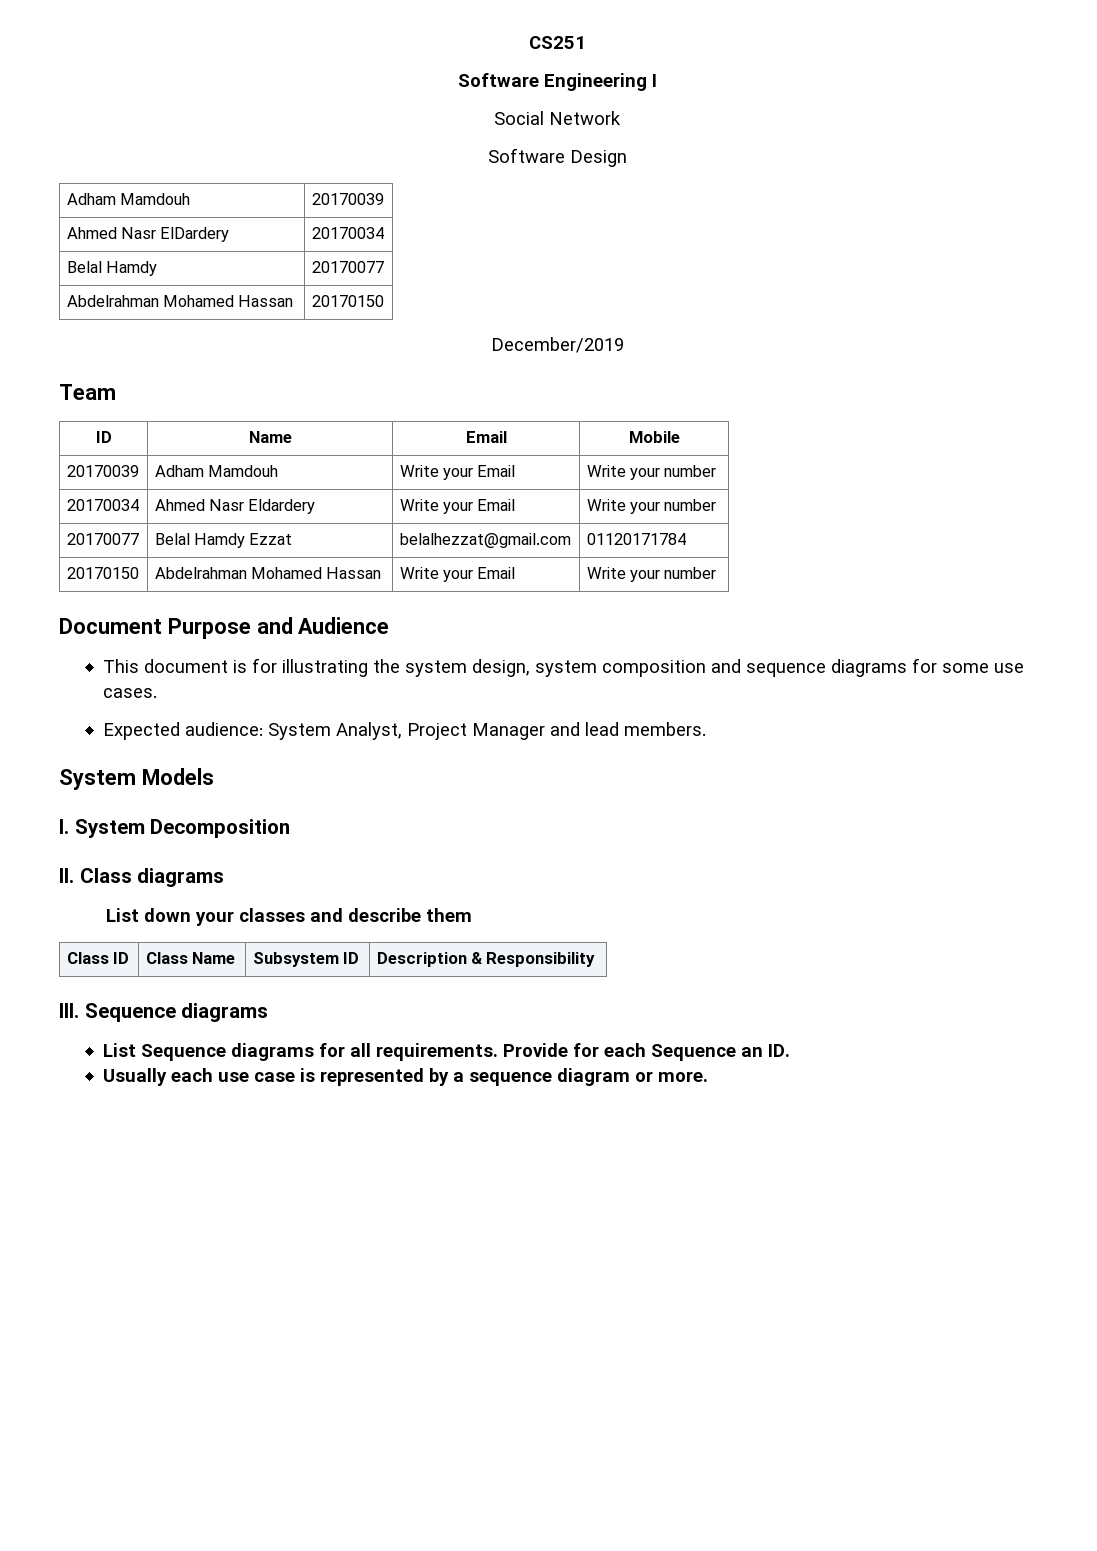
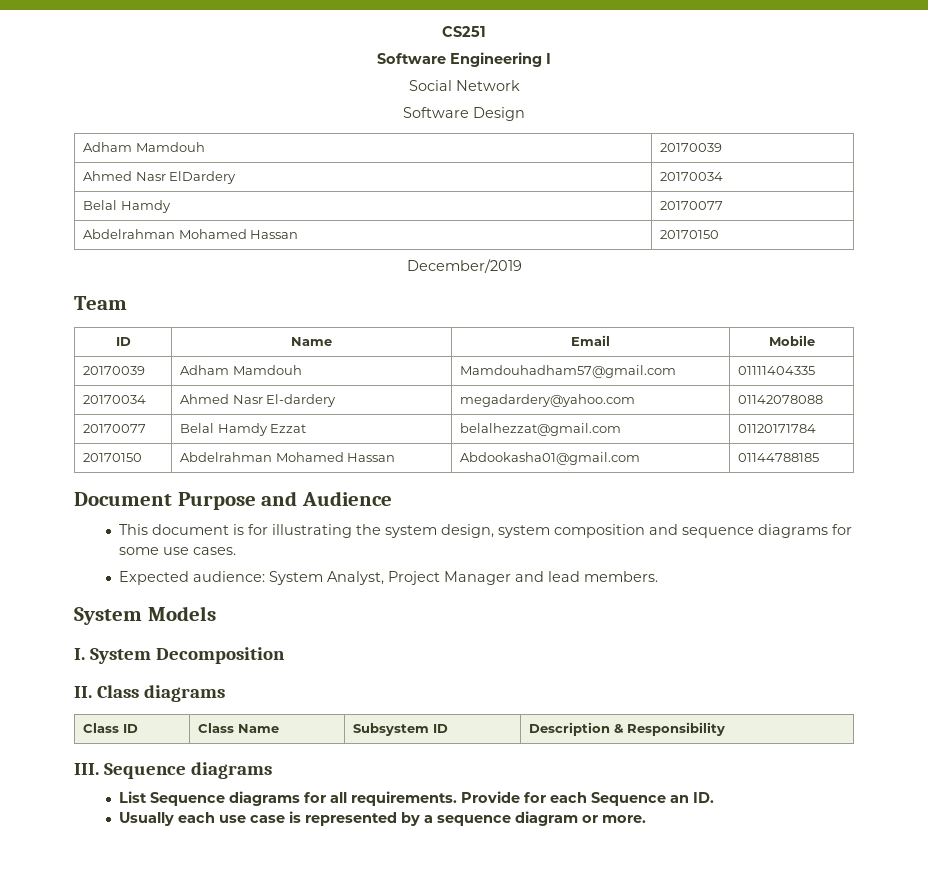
- 20170039 | Adham Mamdouh | Write your Email | Write your number
- 20170034 | Ahmed Nasr Eldardery | Write your Email | Write your number
+ 20170039 | Adham Mamdouh | Mamdouhadham57@gmail.com | 01111404335
+ 20170034 | Ahmed Nasr El-dardery | megadardery@yahoo.com | 01142078088
- 20170150 | Abdelrahman Mohamed Hassan | Write your Email | Write your number
+ 20170150 | Abdelrahman Mohamed Hassan | Abdookasha01@gmail.com | 01144788185
- List down your classes and describe them

